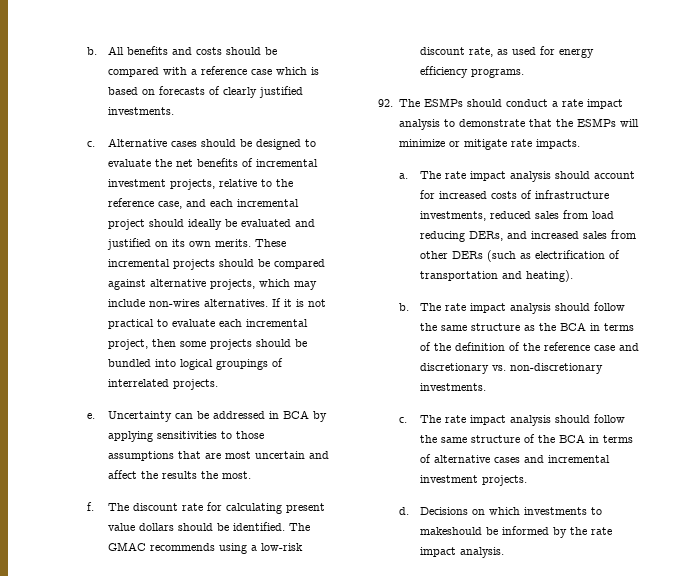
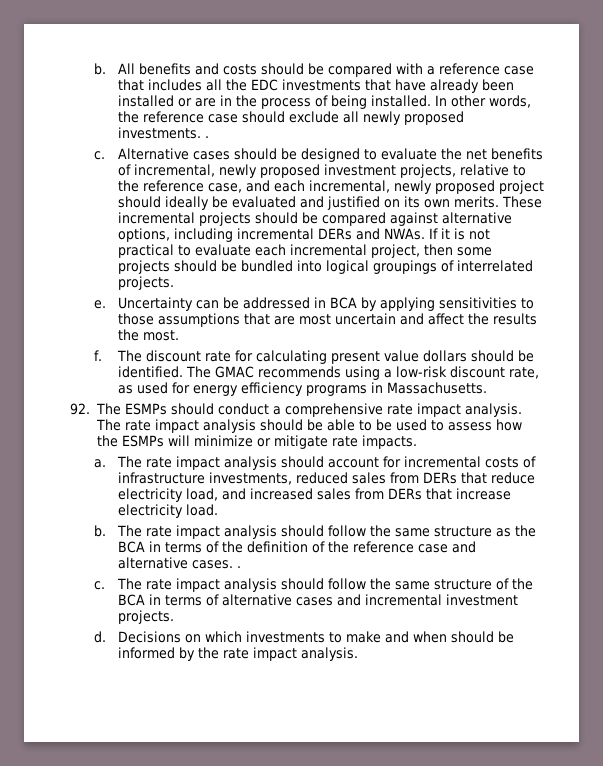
- All benefits and costs should be compared with a reference case which is based on forecasts of clearly justified investments.
+ All benefits and costs should be compared with a reference case that includes all the EDC investments that have already been installed or are in the process of being installed. In other words, the reference case should exclude all newly proposed investments. .
- Alternative cases should be designed to evaluate the net benefits of incremental investment projects, relative to the reference case, and each incremental project should ideally be evaluated and justified on its own merits.
+ Alternative cases should be designed to evaluate the net benefits of incremental, newly proposed investment projects, relative to the reference case, and each incremental, newly proposed project should ideally be evaluated and justified on its own merits.
- These incremental projects should be compared against alternative projects, which may include non-wires alternatives.
+ These incremental projects should be compared against alternative options, including incremental DERs and NWAs.
- The GMAC recommends using a low-risk discount rate, as used for energy efficiency programs.
+ The GMAC recommends using a low-risk discount rate, as used for energy efficiency programs in Massachusetts.
- 92. The ESMPs should conduct a rate impact analysis to demonstrate that the ESMPs will minimize or mitigate rate impacts.
+ 92. The ESMPs should conduct a comprehensive rate impact analysis. The rate impact analysis should be able to be used to assess how the ESMPs will minimize or mitigate rate impacts.
- The rate impact analysis should account for increased costs of infrastructure investments, reduced sales from load reducing DERs, and increased sales from other DERs (such as electrification of transportation and heating).
+ The rate impact analysis should account for incremental costs of infrastructure investments, reduced sales from DERs that reduce electricity load, and increased sales from DERs that increase electricity load.
- The rate impact analysis should follow the same structure as the BCA in terms of the definition of the reference case and discretionary vs. non-discretionary investments.
+ The rate impact analysis should follow the same structure as the BCA in terms of the definition of the reference case and alternative cases. .
- Decisions on which investments to makeshould be informed by the rate impact analysis.
+ Decisions on which investments to make and when should be informed by the rate impact analysis.

